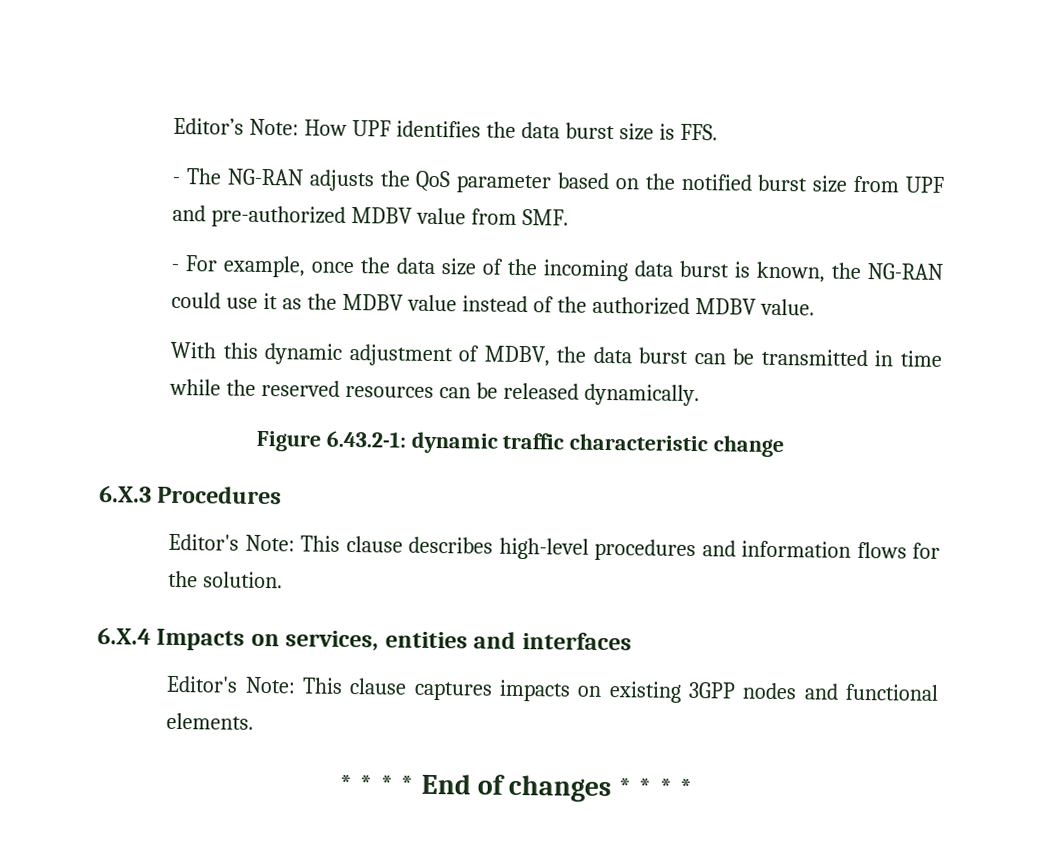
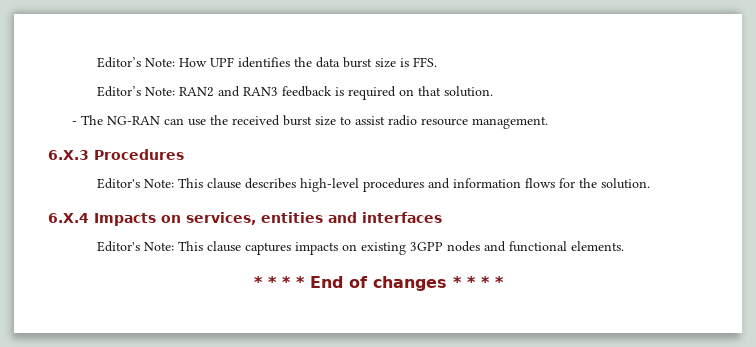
- - The NG-RAN adjusts the QoS parameter based on the notified burst size from UPF and pre-authorized MDBV value from SMF.
- - For example, once the data size of the incoming data burst is known, the NG-RAN could use it as the MDBV value instead of the authorized MDBV value.
- With this dynamic adjustment of MDBV, the data burst can be transmitted in time while the reserved resources can be released dynamically.
- Figure 6.43.2-1: dynamic traffic characteristic change
+ Editor’s Note: RAN2 and RAN3 feedback is required on that solution.
+ - The NG-RAN can use the received burst size to assist radio resource management.

